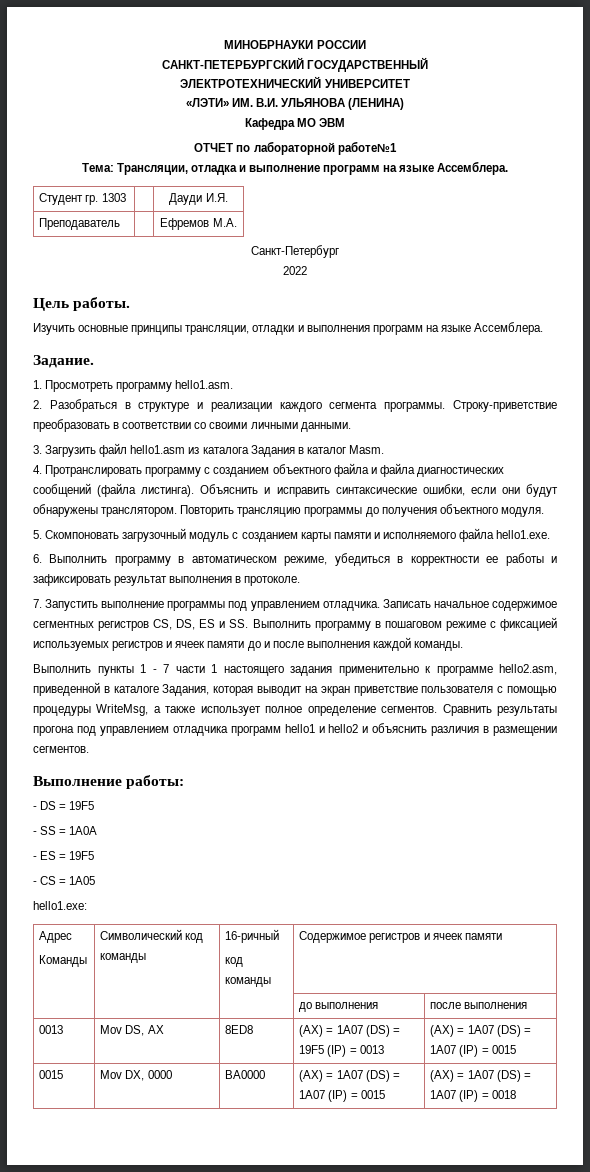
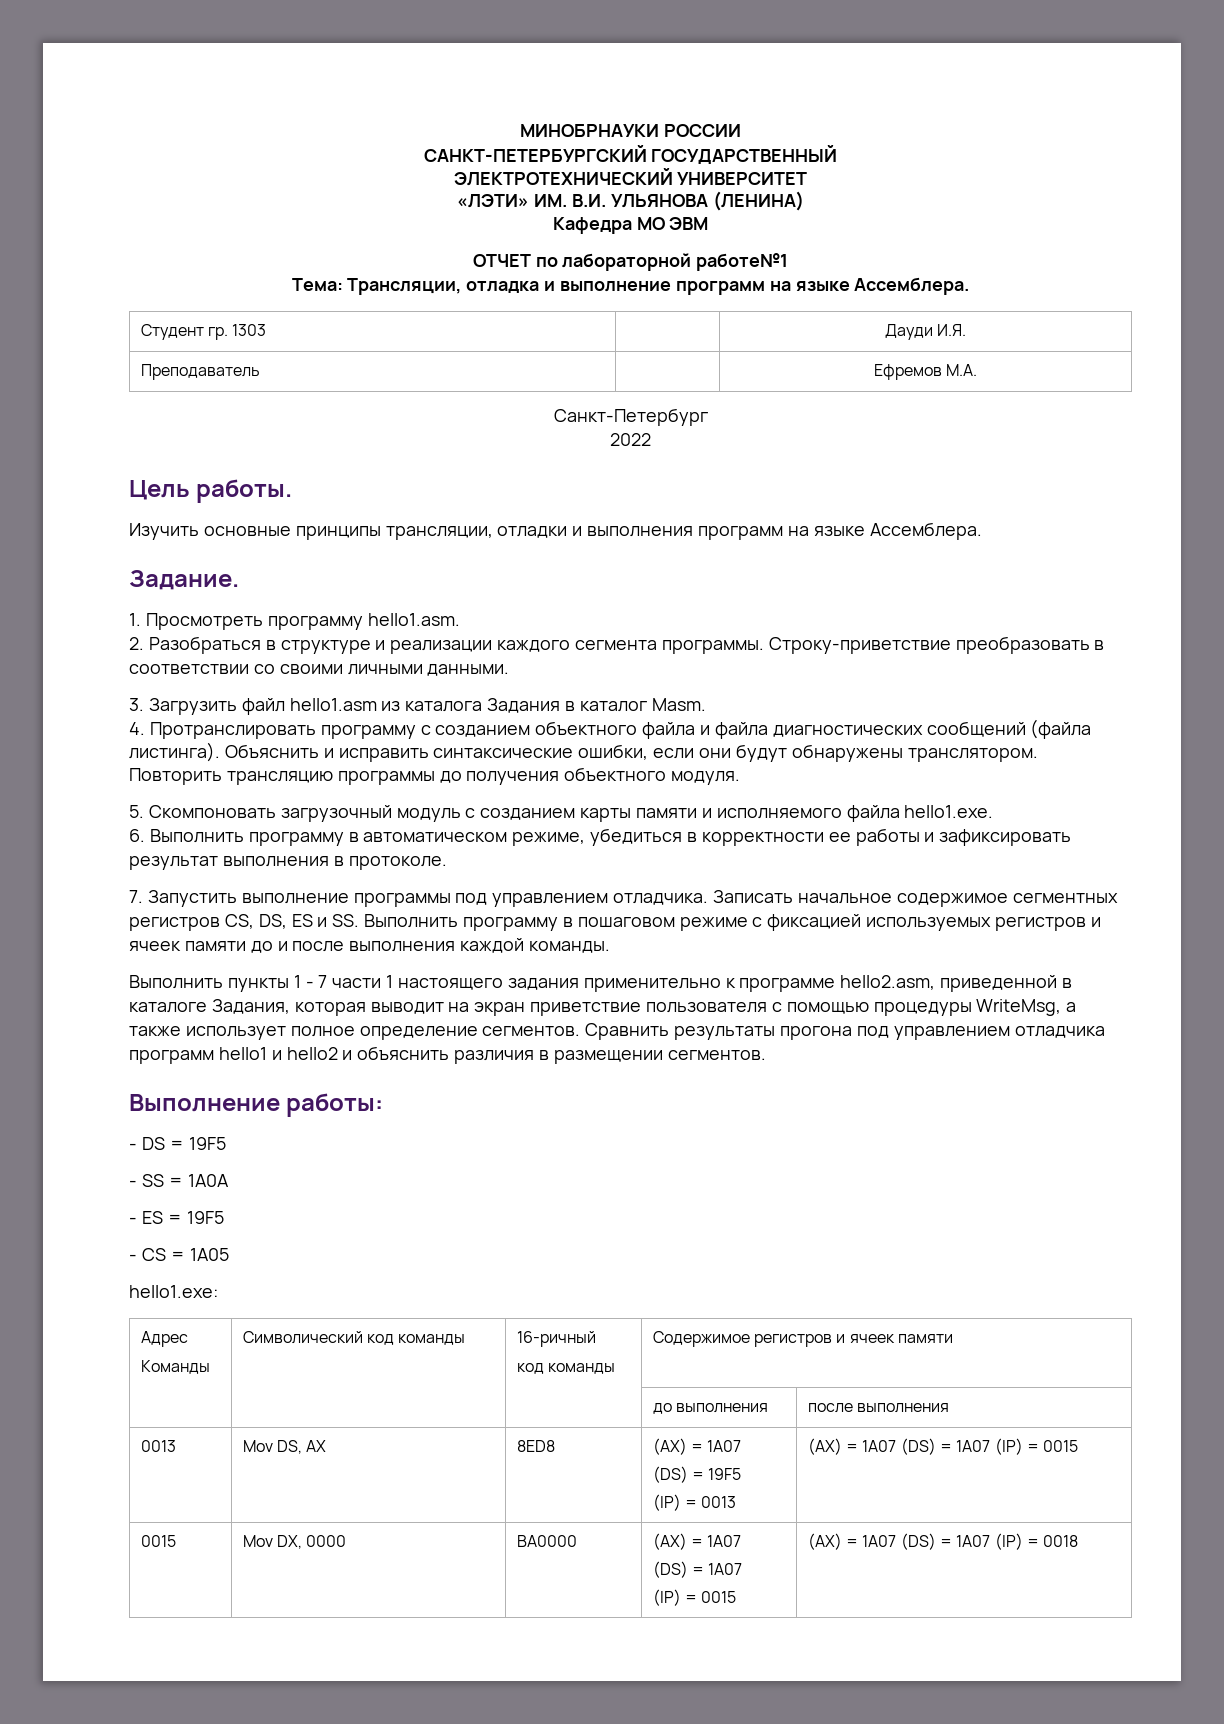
- 0013 | Mov DS, AX | 8ED8 | (AX) = 1A07 (DS) = 19F5 (IP) = 0013 | (AX) = 1A07 (DS) = 1A07 (IP) = 0015
+ 0013 | Mov DS, AX | 8ED8 | (AX) = 1A07
+ (DS) = 19F5
+ (IP) = 0013 | (AX) = 1A07 (DS) = 1A07 (IP) = 0015
- 0015 | Mov DX, 0000 | BA0000 | (AX) = 1A07 (DS) = 1A07 (IP) = 0015 | (AX) = 1A07 (DS) = 1A07 (IP) = 0018
+ 0015 | Mov DX, 0000 | BA0000 | (AX) = 1A07
+ (DS) = 1A07
+ (IP) = 0015 | (AX) = 1A07 (DS) = 1A07 (IP) = 0018

